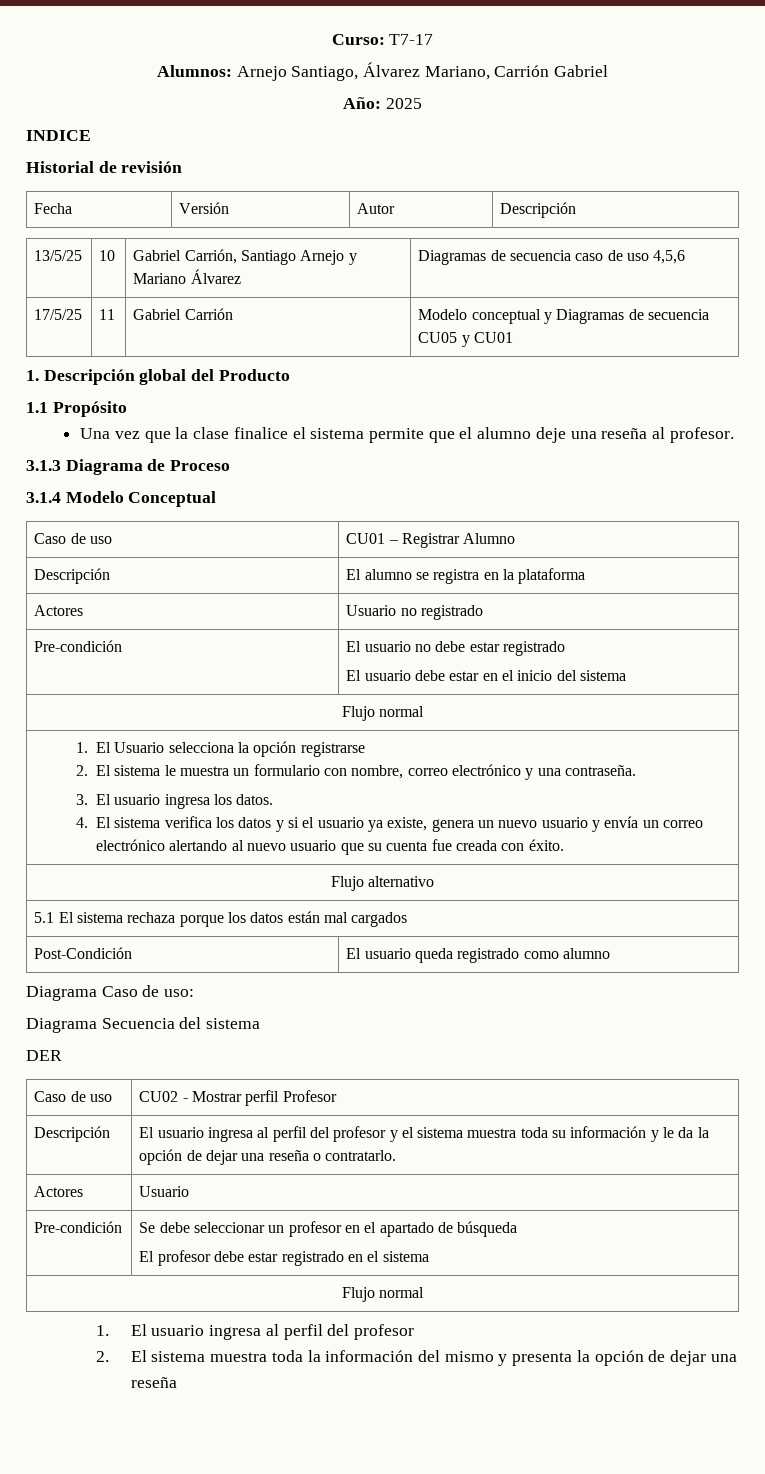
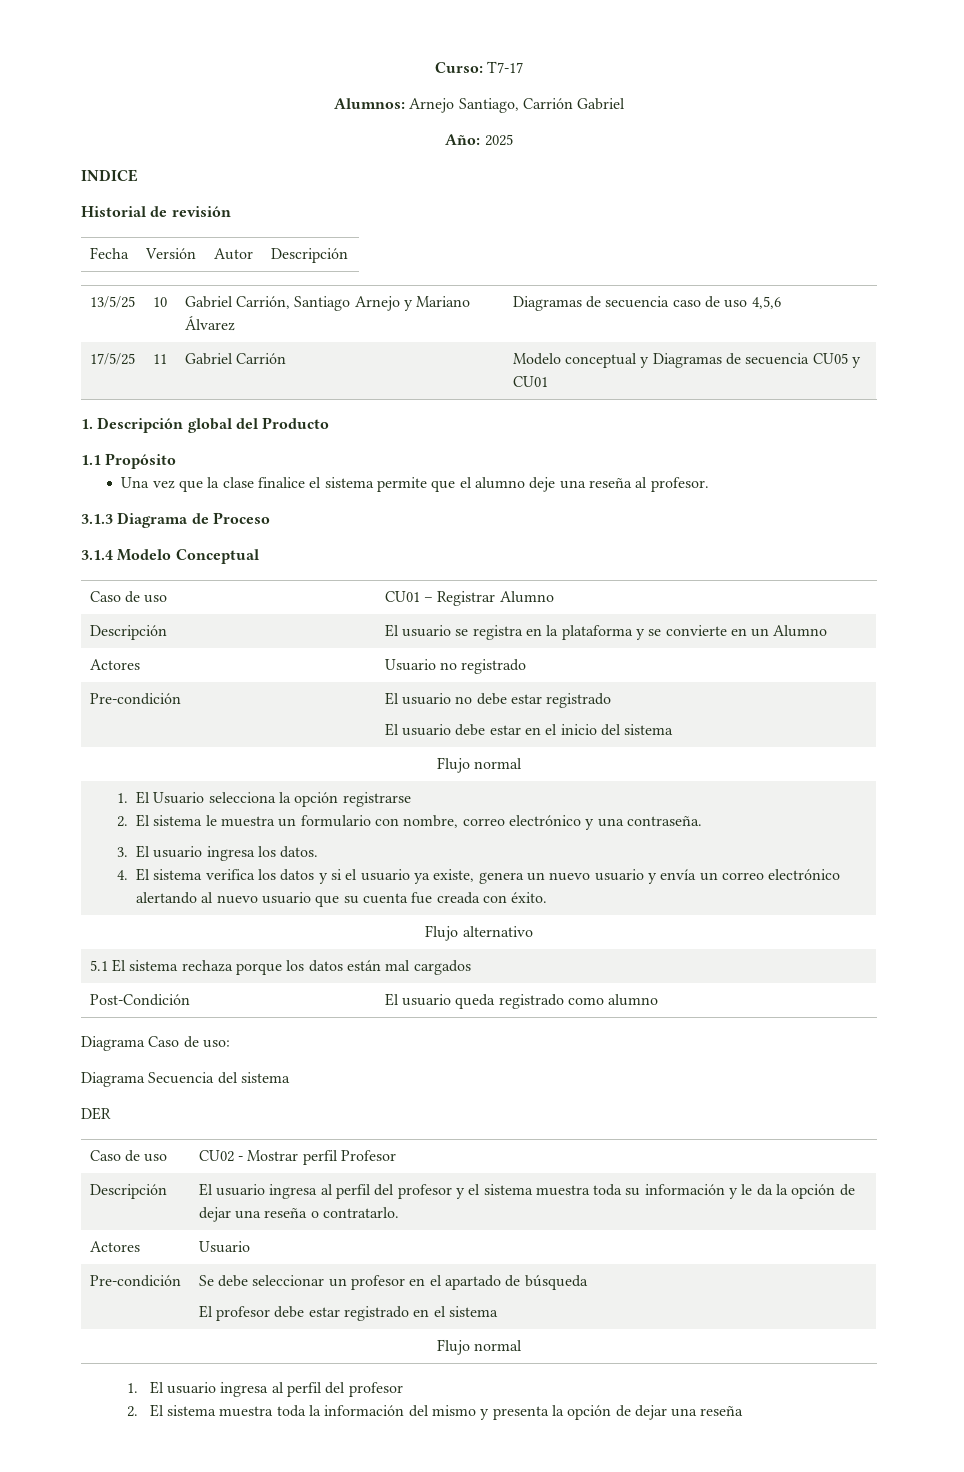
- Alumnos: Arnejo Santiago, Álvarez Mariano, Carrión Gabriel
+ Alumnos: Arnejo Santiago, Carrión Gabriel
- Descripción | El alumno se registra en la plataforma
+ Descripción | El usuario se registra en la plataforma y se convierte en un Alumno

